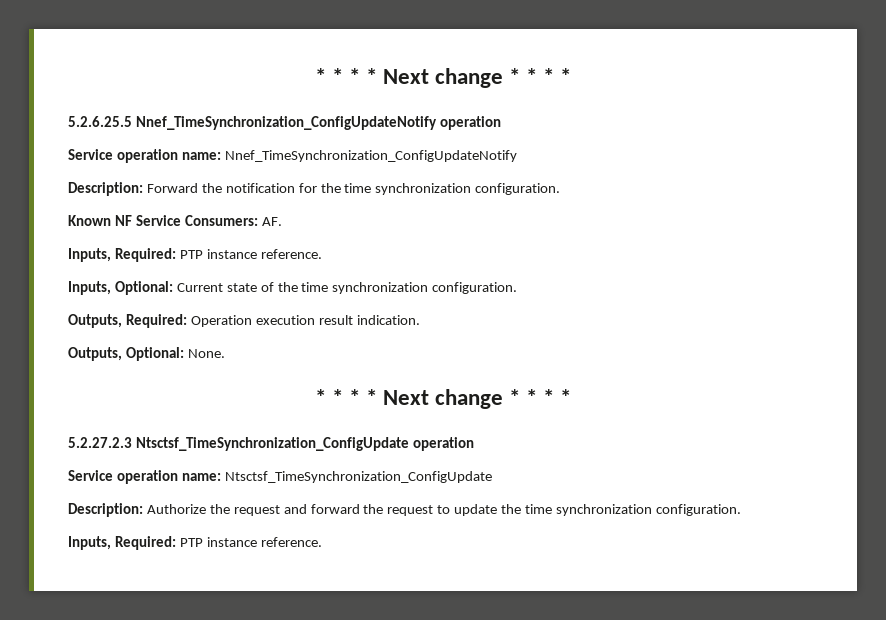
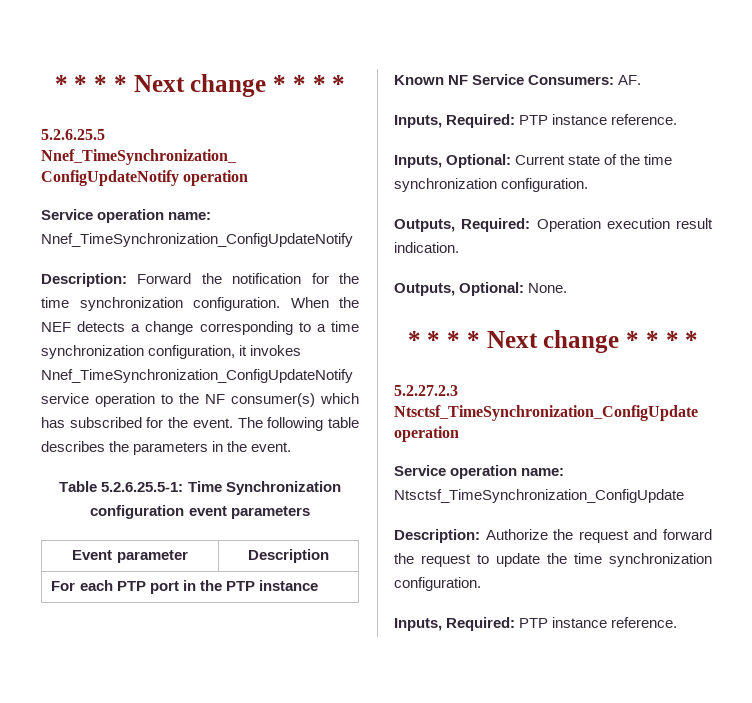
+ When the NEF detects a change corresponding to a time synchronization configuration, it invokes Nnef_TimeSynchronization_ConfigUpdateNotify service operation to the NF consumer(s) which has subscribed for the event. The following table describes the parameters in the event.
+ Table 5.2.6.25.5-1: Time Synchronization configuration event parameters
+ Event parameter | Description
+ For each PTP port in the PTP instance

